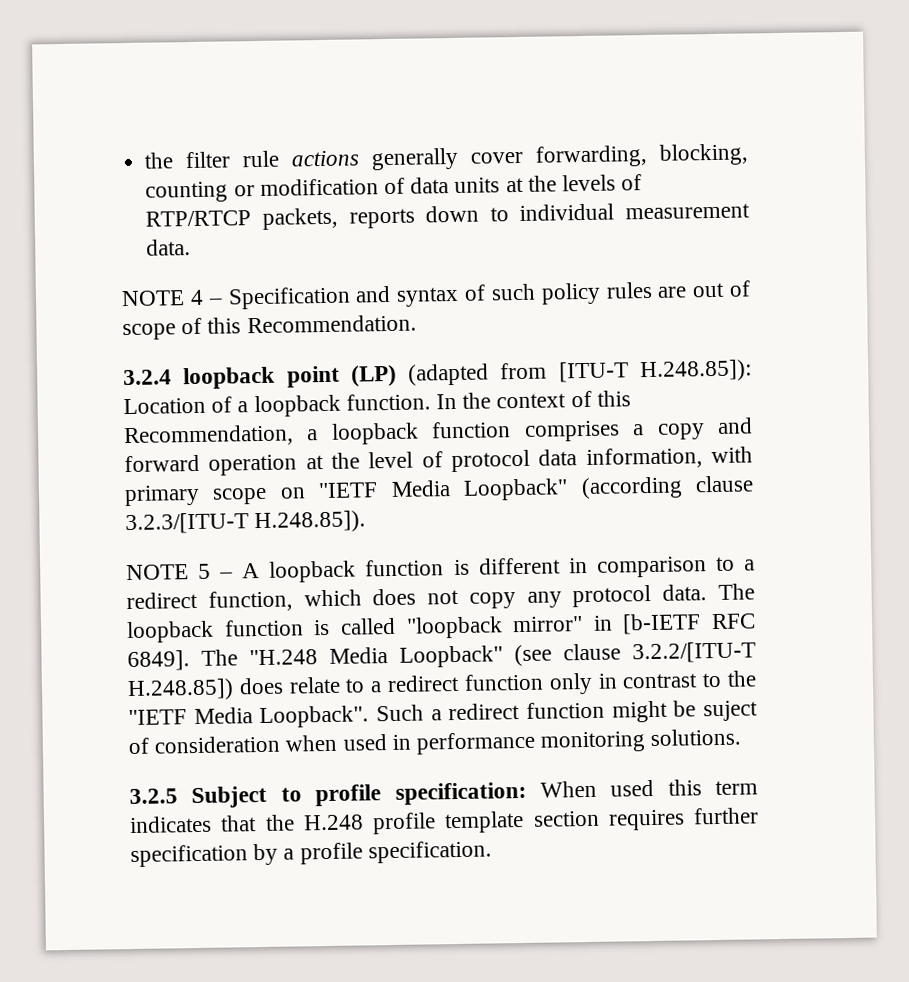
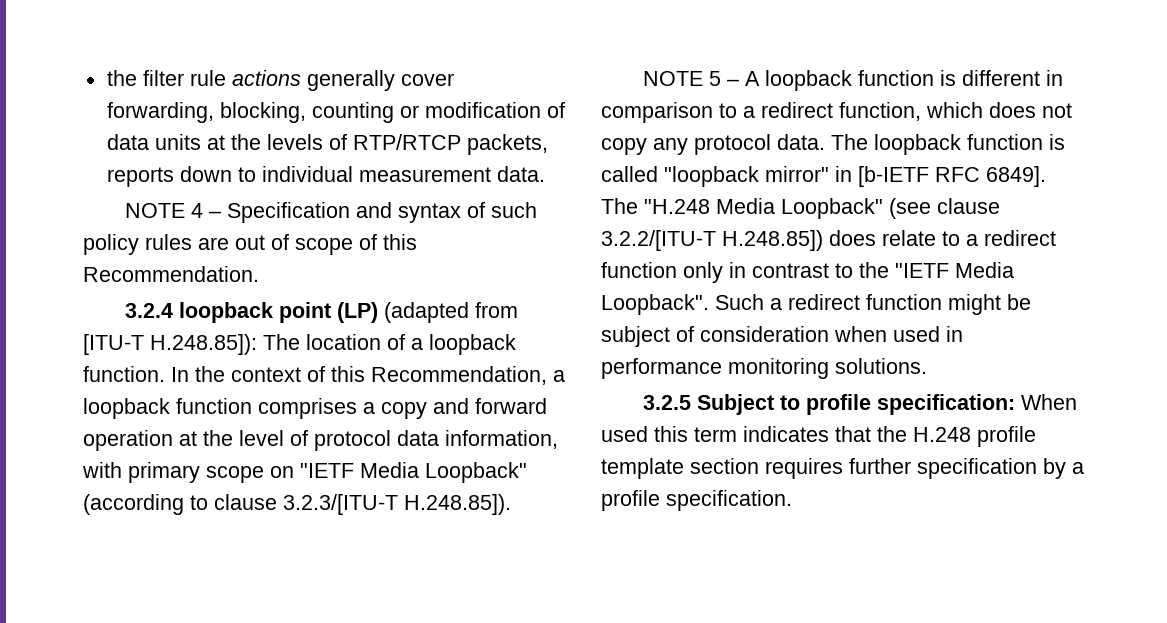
- 3.2.4 loopback point (LP) (adapted from [ITU-T H.248.85]): Location of a loopback function.
+ 3.2.4 loopback point (LP) (adapted from [ITU-T H.248.85]): The location of a loopback function.
- In the context of this Recommendation, a loopback function comprises a copy and forward operation at the level of protocol data information, with primary scope on "IETF Media Loopback" (according clause 3.2.3/[ITU-T H.248.85]).
+ In the context of this Recommendation, a loopback function comprises a copy and forward operation at the level of protocol data information, with primary scope on "IETF Media Loopback" (according to clause 3.2.3/[ITU-T H.248.85]).
- Such a redirect function might be suject of consideration when used in performance monitoring solutions.
+ Such a redirect function might be subject of consideration when used in performance monitoring solutions.

